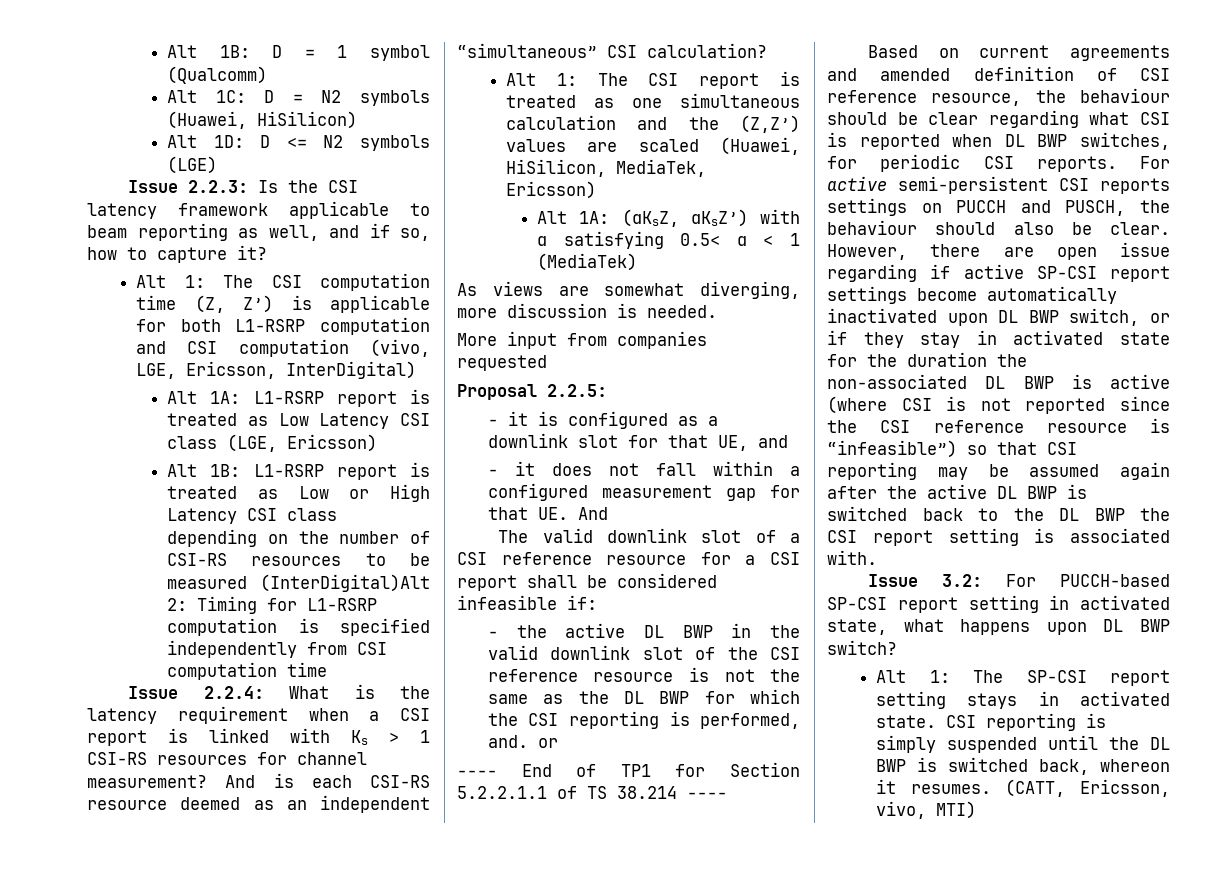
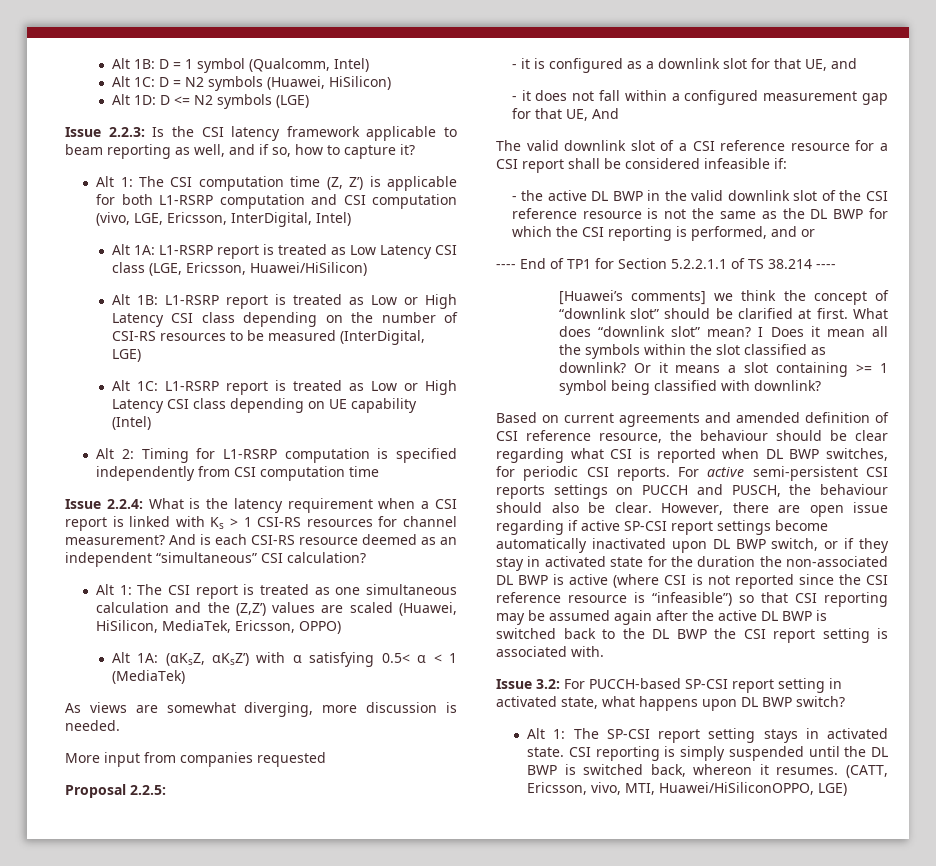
- Alt 1B: D = 1 symbol (Qualcomm)
+ Alt 1B: D = 1 symbol (Qualcomm, Intel)
- Alt 1: The CSI computation time (Z, Z’) is applicable for both L1-RSRP computation and CSI computation (vivo, LGE, Ericsson, InterDigital)
+ Alt 1: The CSI computation time (Z, Z’) is applicable for both L1-RSRP computation and CSI computation (vivo, LGE, Ericsson, InterDigital, Intel)
- Alt 1A: L1-RSRP report is treated as Low Latency CSI class (LGE, Ericsson)
+ Alt 1A: L1-RSRP report is treated as Low Latency CSI class (LGE, Ericsson, Huawei/HiSilicon)
- Alt 1B: L1-RSRP report is treated as Low or High Latency CSI class depending on the number of CSI-RS resources to be measured (InterDigital)Alt 2: Timing for L1-RSRP computation is specified independently from CSI computation time
+ Alt 1B: L1-RSRP report is treated as Low or High Latency CSI class depending on the number of CSI-RS resources to be measured (InterDigital, LGE)
+ Alt 1C: L1-RSRP report is treated as Low or High Latency CSI class depending on UE capability (Intel)
+ Alt 2: Timing for L1-RSRP computation is specified independently from CSI computation time
- Alt 1: The CSI report is treated as one simultaneous calculation and the (Z,Z’) values are scaled (Huawei, HiSilicon, MediaTek, Ericsson)
+ Alt 1: The CSI report is treated as one simultaneous calculation and the (Z,Z’) values are scaled (Huawei, HiSilicon, MediaTek, Ericsson, OPPO)
- - it does not fall within a configured measurement gap for that UE. And
+ - it does not fall within a configured measurement gap for that UE, And
- - the active DL BWP in the valid downlink slot of the CSI reference resource is not the same as the DL BWP for which the CSI reporting is performed, and. or
+ - the active DL BWP in the valid downlink slot of the CSI reference resource is not the same as the DL BWP for which the CSI reporting is performed, and or
+ [Huawei’s comments] we think the concept of “downlink slot” should be clarified at first. What does “downlink slot” mean? I Does it mean all the symbols within the slot classified as downlink? Or it means a slot containing >= 1 symbol being classified with downlink?
- (CATT, Ericsson, vivo, MTI)
+ (CATT, Ericsson, vivo, MTI, Huawei/HiSiliconOPPO, LGE)

